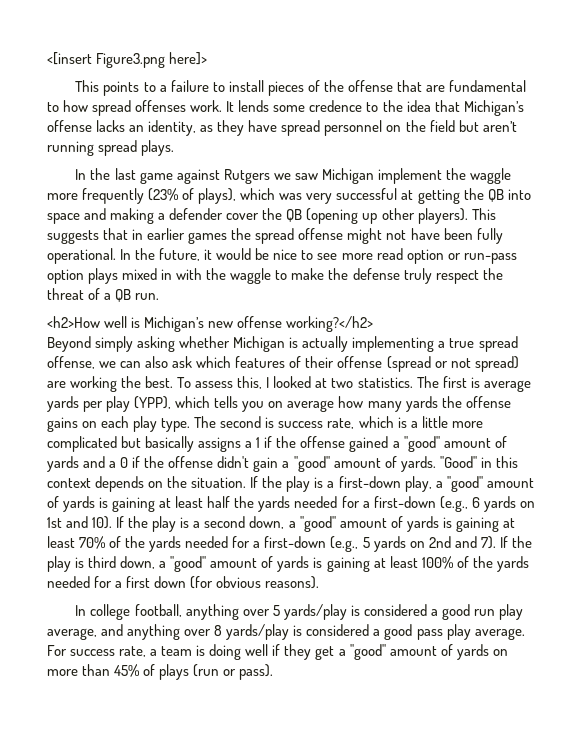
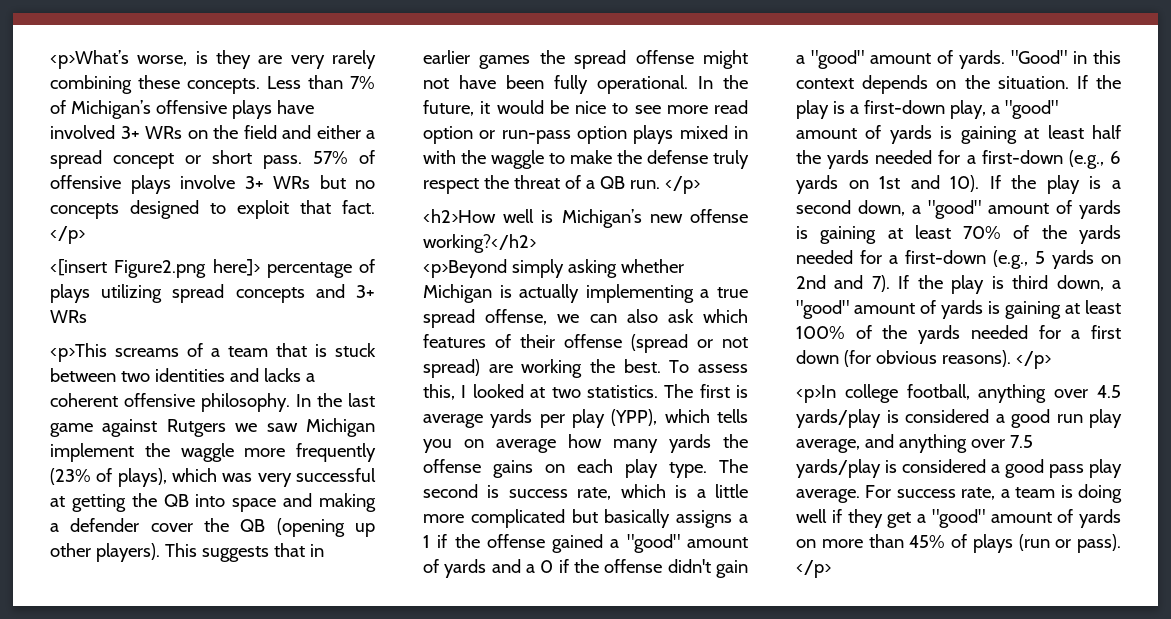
- <[insert Figure3.png here]>
- This points to a failure to install pieces of the offense that are fundamental to how spread offenses work. It lends some credence to the idea that Michigan’s offense lacks an identity, as they have spread personnel on the field but aren’t running spread plays.
- In the last game against Rutgers we saw Michigan implement the waggle more frequently (23% of plays), which was very successful at getting the QB into space and making a defender cover the QB (opening up other players).
+ <p>What’s worse, is they are very rarely combining these concepts. Less than 7% of Michigan’s offensive plays have involved 3+ WRs on the field and either a spread concept or short pass. 57% of offensive plays involve 3+ WRs but no concepts designed to exploit that fact. </p>
+ <[insert Figure2.png here]> percentage of plays utilizing spread concepts and 3+ WRs
+ <p>This screams of a team that is stuck between two identities and lacks a coherent offensive philosophy. In the last game against Rutgers we saw Michigan implement the waggle more frequently (23% of plays), which was very successful at getting the QB into space and making a defender cover the QB (opening up other players).
- In the future, it would be nice to see more read option or run-pass option plays mixed in with the waggle to make the defense truly respect the threat of a QB run.
+ In the future, it would be nice to see more read option or run-pass option plays mixed in with the waggle to make the defense truly respect the threat of a QB run. </p>
- Beyond simply asking whether Michigan is actually implementing a true spread offense, we can also ask which features of their offense (spread or not spread) are working the best.
+ <p>Beyond simply asking whether Michigan is actually implementing a true spread offense, we can also ask which features of their offense (spread or not spread) are working the best.
- If the play is third down, a "good" amount of yards is gaining at least 100% of the yards needed for a first down (for obvious reasons).
- In college football, anything over 5 yards/play is considered a good run play average, and anything over 8 yards/play is considered a good pass play average.
+ If the play is third down, a "good" amount of yards is gaining at least 100% of the yards needed for a first down (for obvious reasons). </p>
+ <p>In college football, anything over 4.5 yards/play is considered a good run play average, and anything over 7.5 yards/play is considered a good pass play average.
- For success rate, a team is doing well if they get a "good" amount of yards on more than 45% of plays (run or pass).
+ For success rate, a team is doing well if they get a "good" amount of yards on more than 45% of plays (run or pass). </p>

